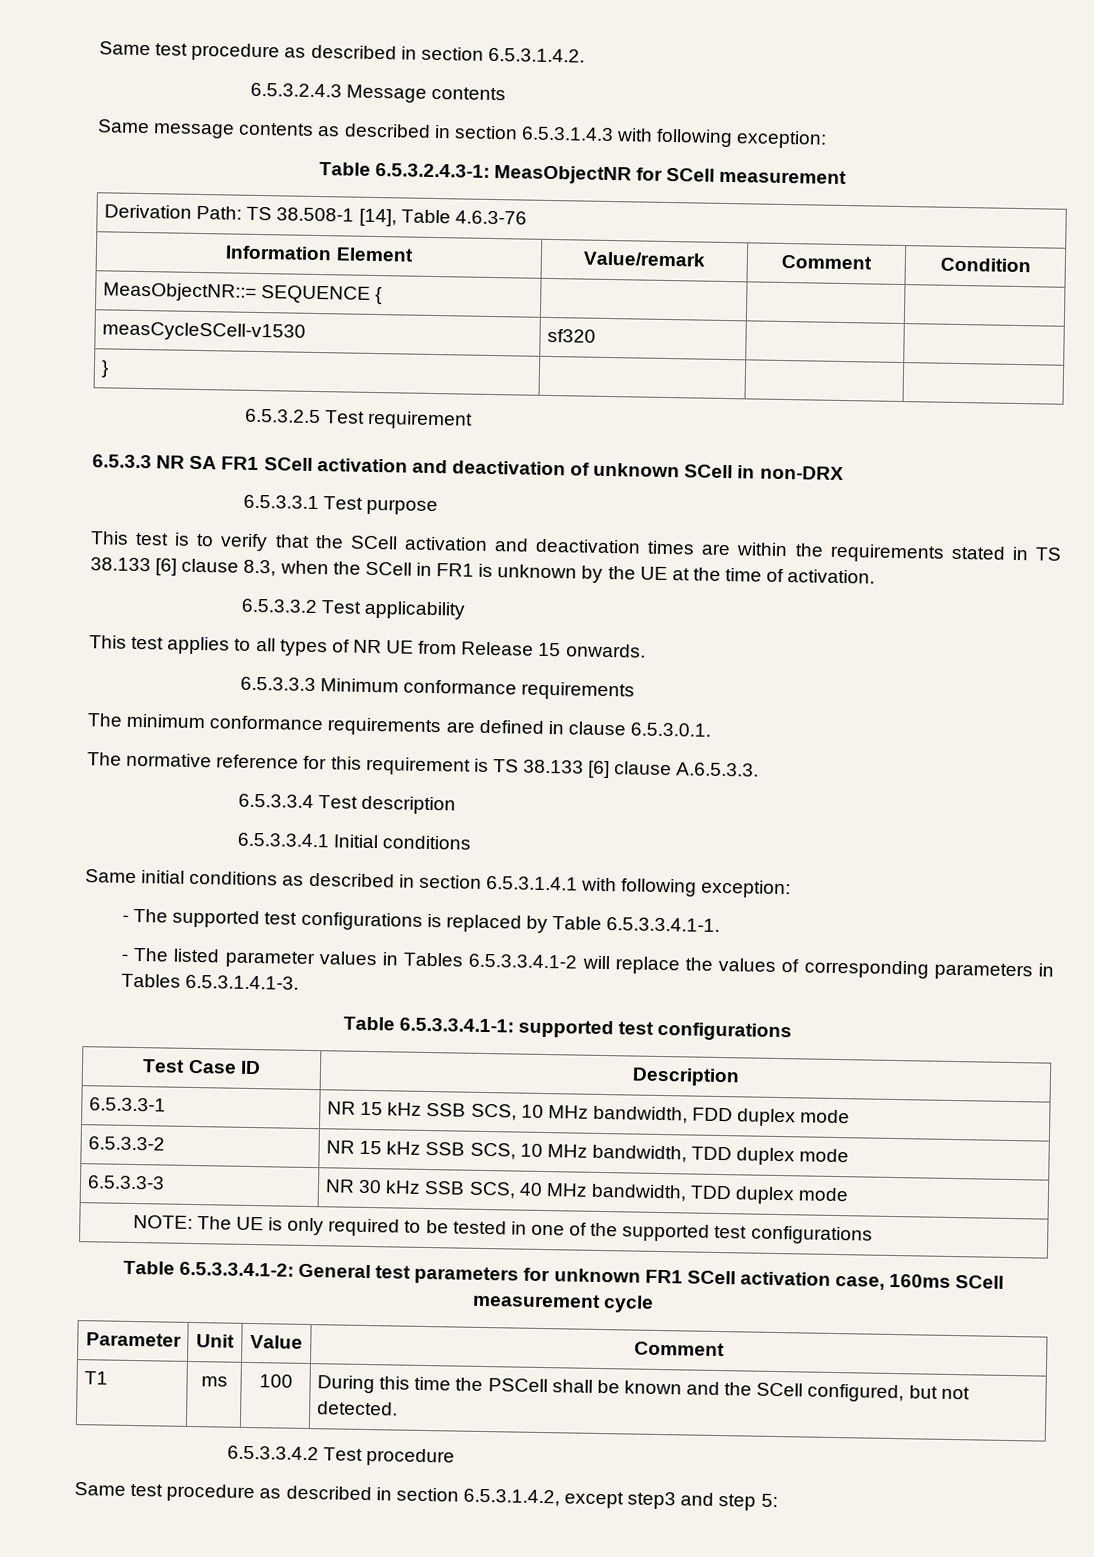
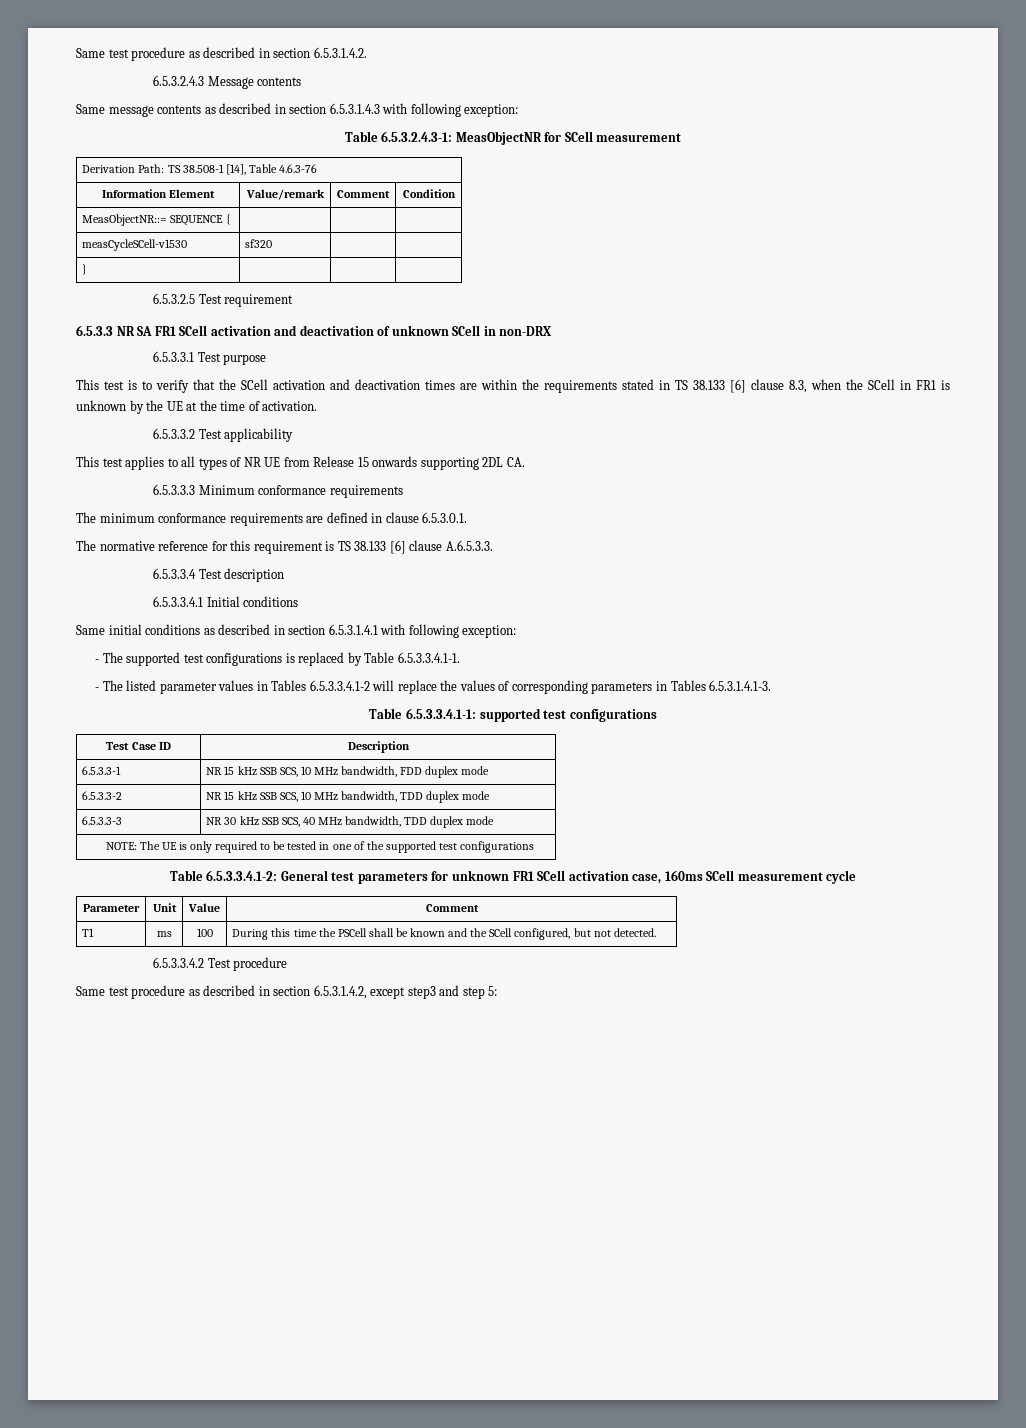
- This test applies to all types of NR UE from Release 15 onwards.
+ This test applies to all types of NR UE from Release 15 onwards supporting 2DL CA.

